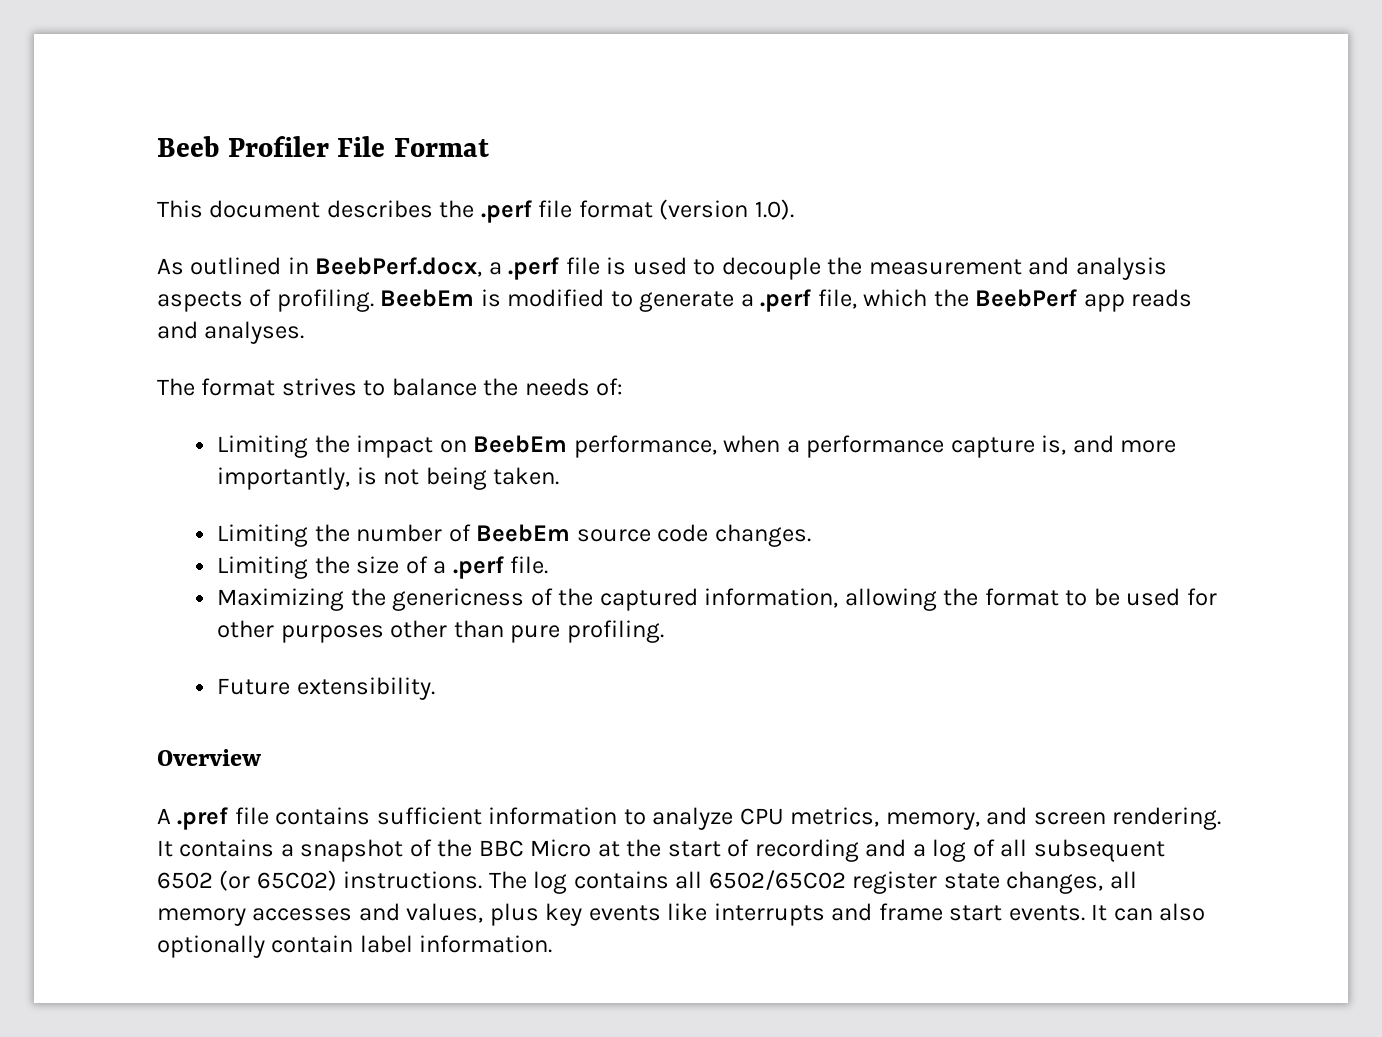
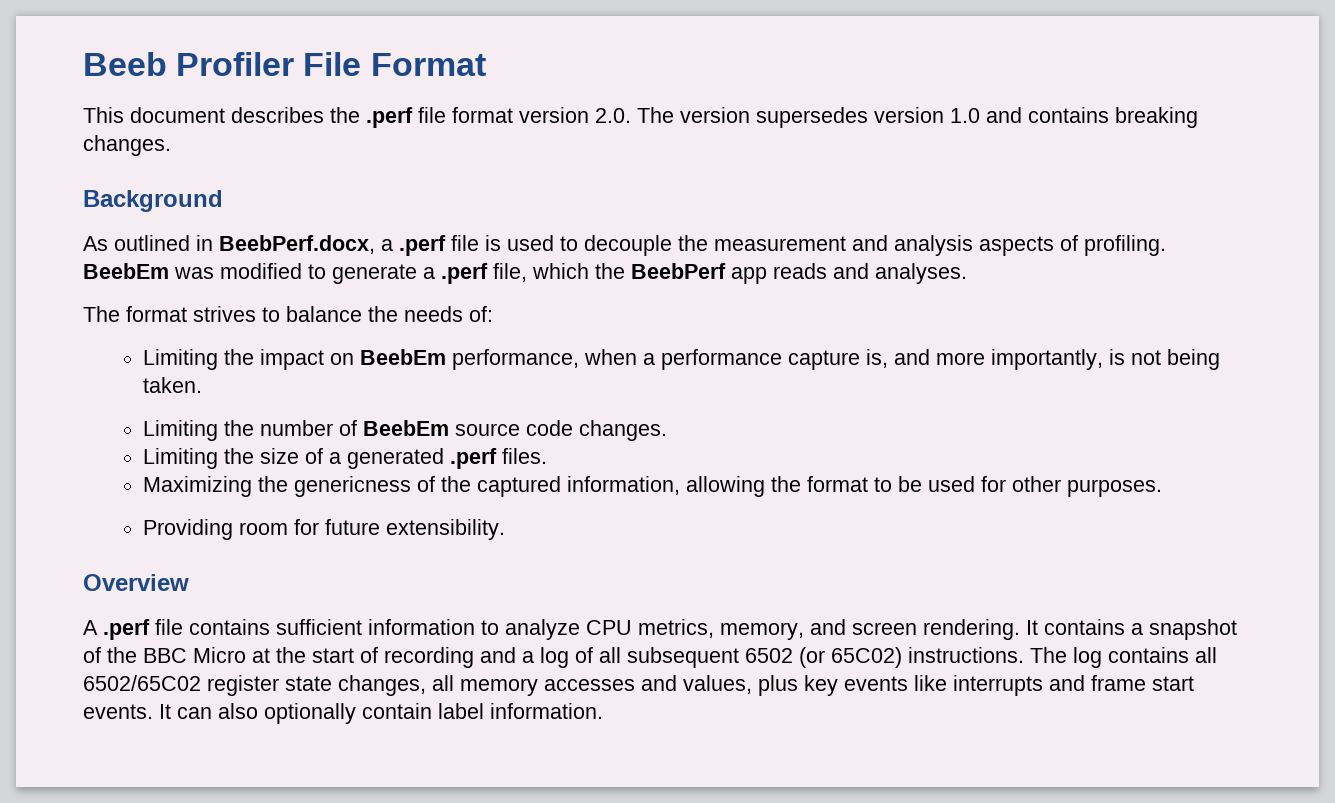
- This document describes the .perf file format (version 1.0).
+ This document describes the .perf file format version 2.0. The version supersedes version 1.0 and contains breaking changes.
+ Background
- BeebEm is modified to generate a .perf file, which the BeebPerf app reads and analyses.
+ BeebEm was modified to generate a .perf file, which the BeebPerf app reads and analyses.
- Limiting the size of a .perf file.
+ Limiting the size of a generated .perf files.
- Maximizing the genericness of the captured information, allowing the format to be used for other purposes other than pure profiling.
- Future extensibility.
+ Maximizing the genericness of the captured information, allowing the format to be used for other purposes.
+ Providing room for future extensibility.
- A .pref file contains sufficient information to analyze CPU metrics, memory, and screen rendering.
+ A .perf file contains sufficient information to analyze CPU metrics, memory, and screen rendering.

